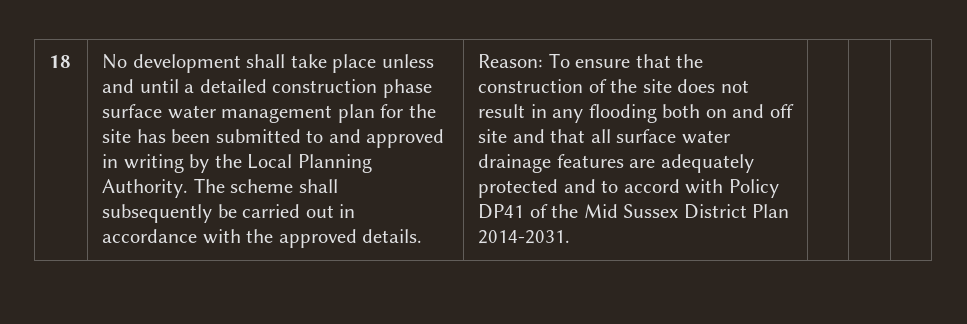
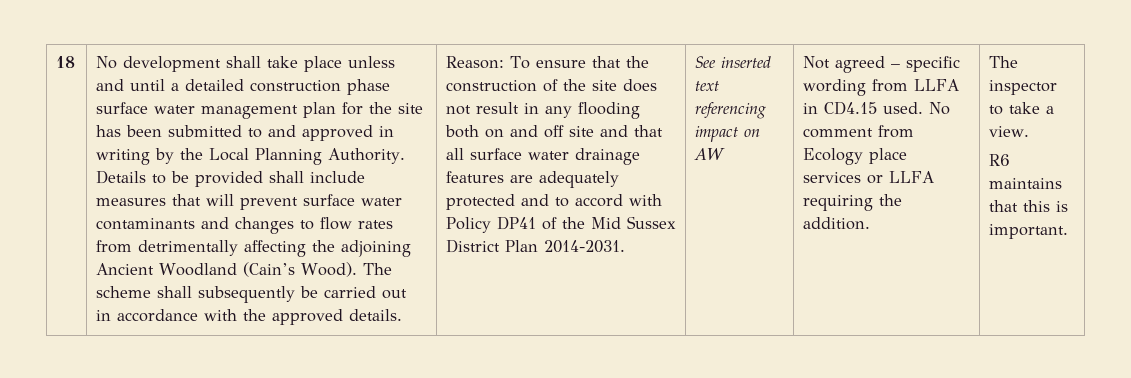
+ Details to be provided shall include measures that will prevent surface water contaminants and changes to flow rates from detrimentally affecting the adjoining Ancient Woodland (Cain’s Wood).
+ See inserted text referencing impact on AW | Not agreed – specific wording from LLFA in CD4.15 used. No comment from Ecology place services or LLFA requiring the addition. | The inspector to take a view.
+ R6 maintains that this is important.

